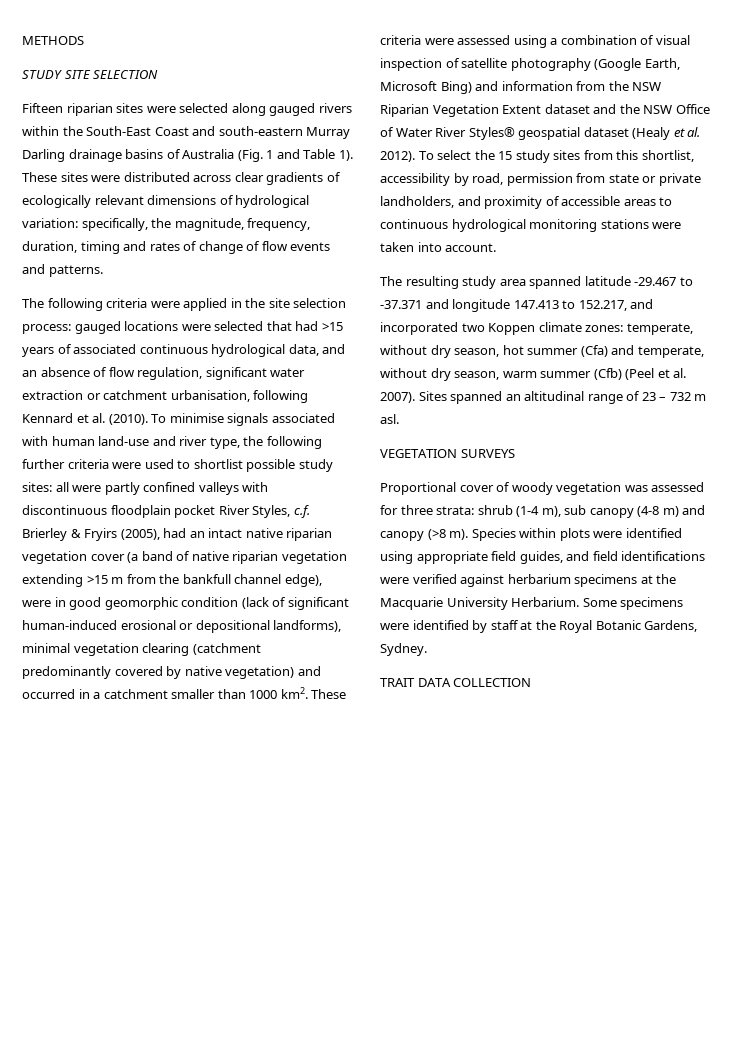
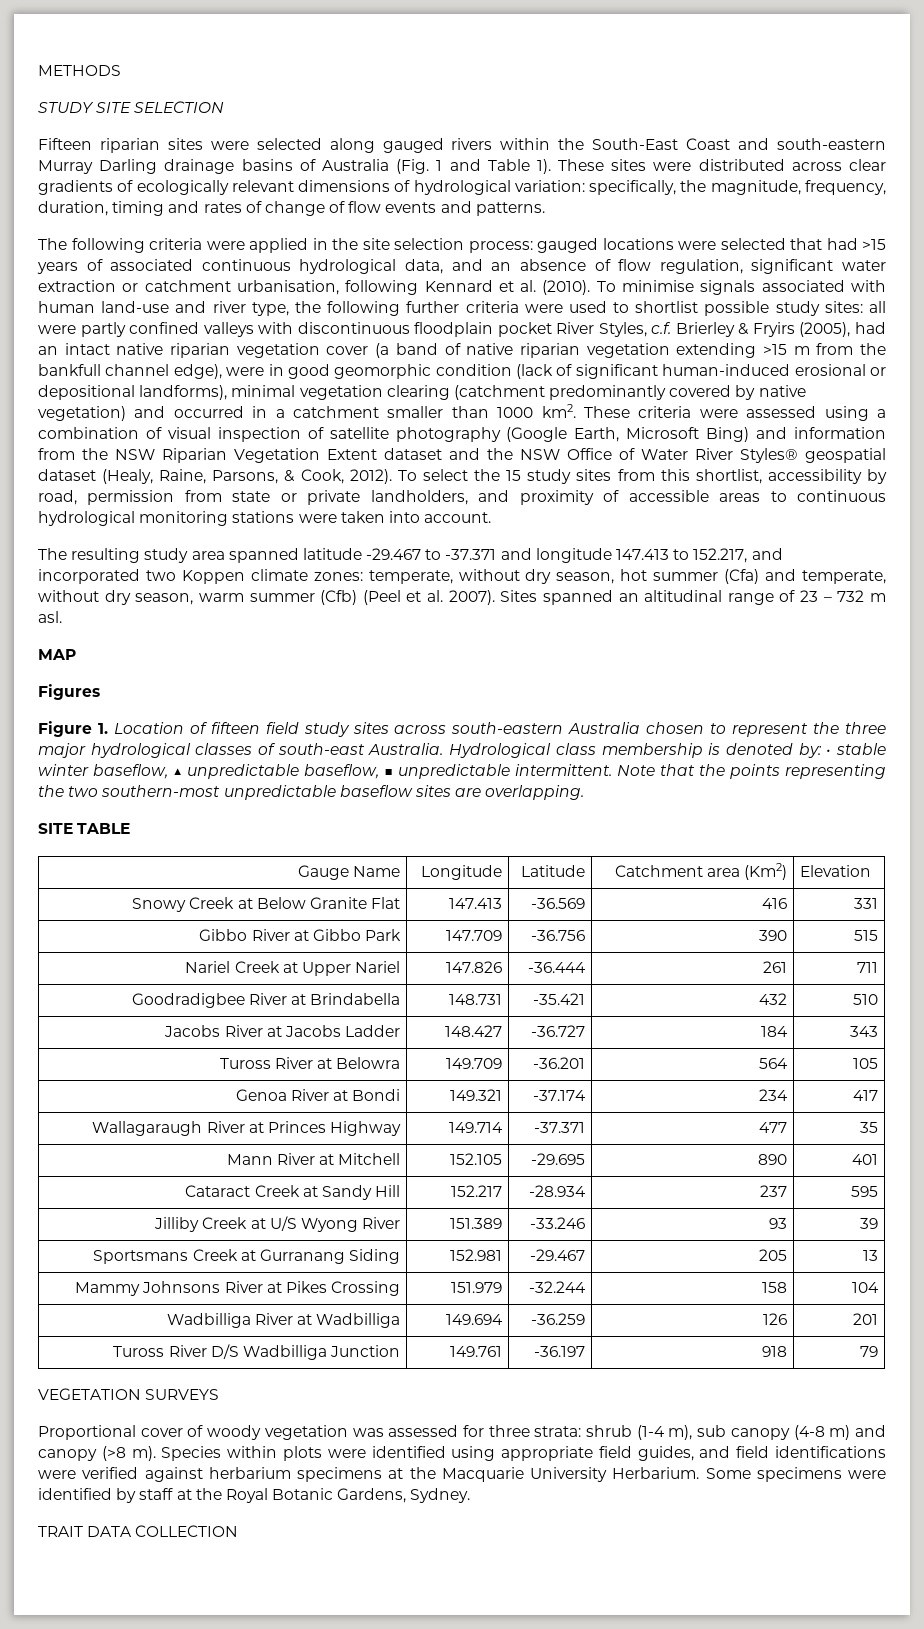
- These criteria were assessed using a combination of visual inspection of satellite photography (Google Earth, Microsoft Bing) and information from the NSW Riparian Vegetation Extent dataset and the NSW Office of Water River Styles® geospatial dataset (Healy et al. 2012).
+ These criteria were assessed using a combination of visual inspection of satellite photography (Google Earth, Microsoft Bing) and information from the NSW Riparian Vegetation Extent dataset and the NSW Office of Water River Styles® geospatial dataset (Healy, Raine, Parsons, & Cook, 2012).
+ MAP
+ Figures
+ Figure 1. Location of fifteen field study sites across south-eastern Australia chosen to represent the three major hydrological classes of south-east Australia. Hydrological class membership is denoted by: • stable winter baseflow, ▲ unpredictable baseflow, ■ unpredictable intermittent. Note that the points representing the two southern-most unpredictable baseflow sites are overlapping.
+ SITE TABLE
+ Gauge Name | Longitude | Latitude | Catchment area (Km2) | Elevation
+ Snowy Creek at Below Granite Flat | 147.413 | -36.569 | 416 | 331
+ Gibbo River at Gibbo Park | 147.709 | -36.756 | 390 | 515
+ Nariel Creek at Upper Nariel | 147.826 | -36.444 | 261 | 711
+ Goodradigbee River at Brindabella | 148.731 | -35.421 | 432 | 510
+ Jacobs River at Jacobs Ladder | 148.427 | -36.727 | 184 | 343
+ Tuross River at Belowra | 149.709 | -36.201 | 564 | 105
+ Genoa River at Bondi | 149.321 | -37.174 | 234 | 417
+ Wallagaraugh River at Princes Highway | 149.714 | -37.371 | 477 | 35
+ Mann River at Mitchell | 152.105 | -29.695 | 890 | 401
+ Cataract Creek at Sandy Hill | 152.217 | -28.934 | 237 | 595
+ Jilliby Creek at U/S Wyong River | 151.389 | -33.246 | 93 | 39
+ Sportsmans Creek at Gurranang Siding | 152.981 | -29.467 | 205 | 13
+ Mammy Johnsons River at Pikes Crossing | 151.979 | -32.244 | 158 | 104
+ Wadbilliga River at Wadbilliga | 149.694 | -36.259 | 126 | 201
+ Tuross River D/S Wadbilliga Junction | 149.761 | -36.197 | 918 | 79

